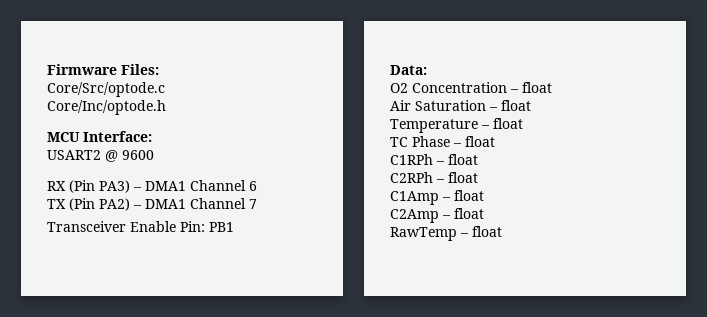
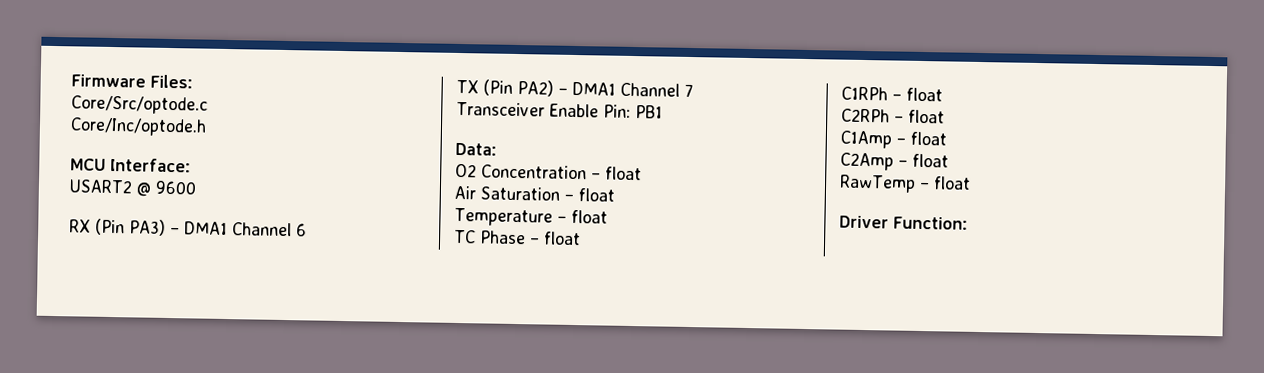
+ Driver Function:

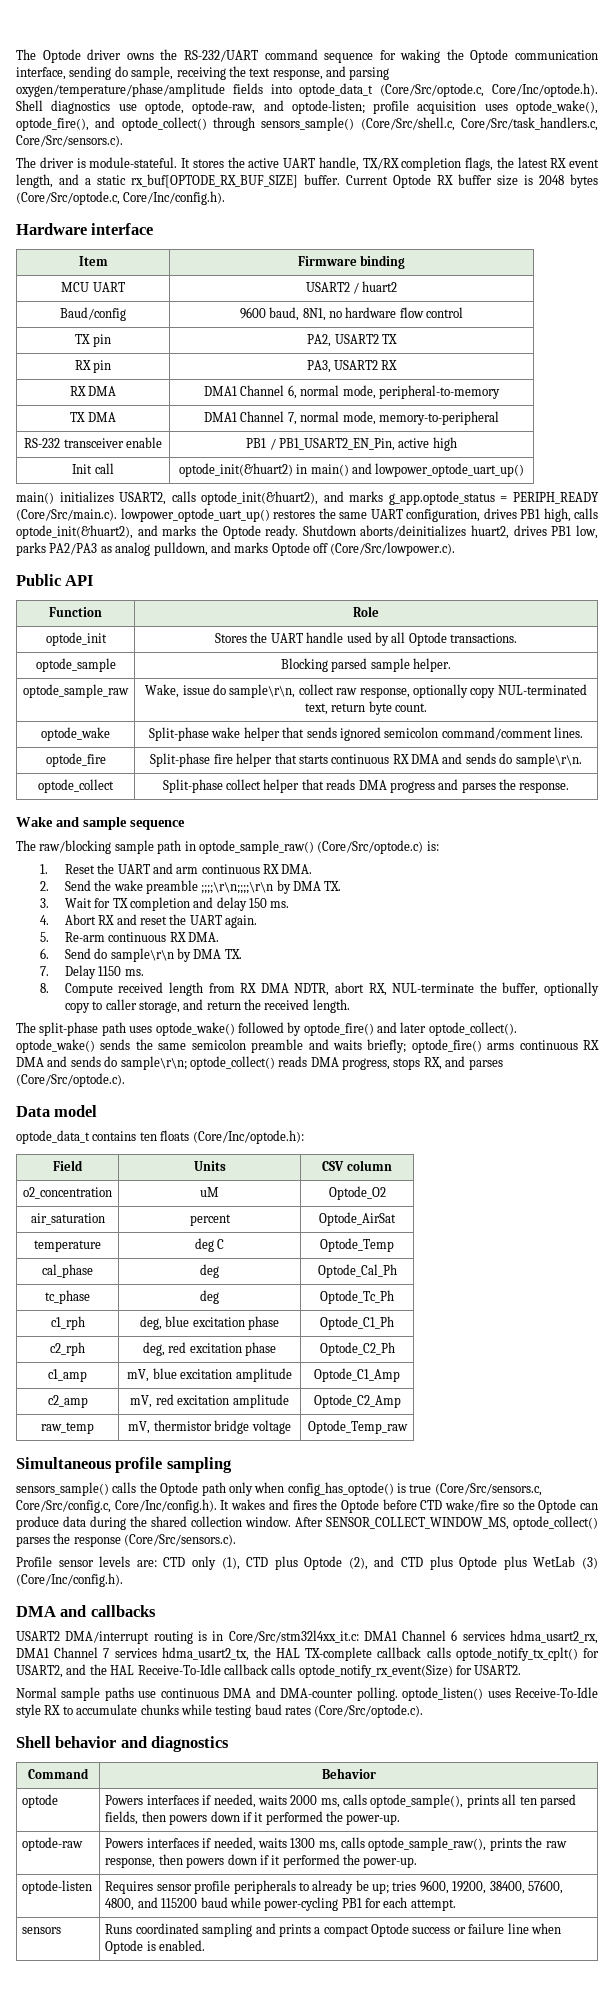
- Firmware Files:
- Core/Src/optode.c
- Core/Inc/optode.h
- MCU Interface:
- USART2 @ 9600
- RX (Pin PA3) – DMA1 Channel 6
- TX (Pin PA2) – DMA1 Channel 7
- Transceiver Enable Pin: PB1
- Data:
- O2 Concentration – float
- Air Saturation – float
- Temperature – float
- TC Phase – float
- C1RPh – float
- C2RPh – float
- C1Amp – float
- C2Amp – float
- RawTemp – float
- Driver Function:
+ The Optode driver owns the RS-232/UART command sequence for waking the Optode communication interface, sending do sample, receiving the text response, and parsing oxygen/temperature/phase/amplitude fields into optode_data_t (Core/Src/optode.c, Core/Inc/optode.h). Shell diagnostics use optode, optode-raw, and optode-listen; profile acquisition uses optode_wake(), optode_fire(), and optode_collect() through sensors_sample() (Core/Src/shell.c, Core/Src/task_handlers.c, Core/Src/sensors.c).
+ The driver is module-stateful. It stores the active UART handle, TX/RX completion flags, the latest RX event length, and a static rx_buf[OPTODE_RX_BUF_SIZE] buffer. Current Optode RX buffer size is 2048 bytes (Core/Src/optode.c, Core/Inc/config.h).
+ Hardware interface
+ Item | Firmware binding
+ MCU UART | USART2 / huart2
+ Baud/config | 9600 baud, 8N1, no hardware flow control
+ TX pin | PA2, USART2 TX
+ RX pin | PA3, USART2 RX
+ RX DMA | DMA1 Channel 6, normal mode, peripheral-to-memory
+ TX DMA | DMA1 Channel 7, normal mode, memory-to-peripheral
+ RS-232 transceiver enable | PB1 / PB1_USART2_EN_Pin, active high
+ Init call | optode_init(&huart2) in main() and lowpower_optode_uart_up()
+ main() initializes USART2, calls optode_init(&huart2), and marks g_app.optode_status = PERIPH_READY (Core/Src/main.c). lowpower_optode_uart_up() restores the same UART configuration, drives PB1 high, calls optode_init(&huart2), and marks the Optode ready. Shutdown aborts/deinitializes huart2, drives PB1 low, parks PA2/PA3 as analog pulldown, and marks Optode off (Core/Src/lowpower.c).
+ Public API
+ Function | Role
+ optode_init | Stores the UART handle used by all Optode transactions.
+ optode_sample | Blocking parsed sample helper.
+ optode_sample_raw | Wake, issue do sample\r\n, collect raw response, optionally copy NUL-terminated text, return byte count.
+ optode_wake | Split-phase wake helper that sends ignored semicolon command/comment lines.
+ optode_fire | Split-phase fire helper that starts continuous RX DMA and sends do sample\r\n.
+ optode_collect | Split-phase collect helper that reads DMA progress and parses the response.
+ Wake and sample sequence
+ The raw/blocking sample path in optode_sample_raw() (Core/Src/optode.c) is:
+ 1. Reset the UART and arm continuous RX DMA.
+ 2. Send the wake preamble ;;;;\r\n;;;;\r\n by DMA TX.
+ 3. Wait for TX completion and delay 150 ms.
+ 4. Abort RX and reset the UART again.
+ 5. Re-arm continuous RX DMA.
+ 6. Send do sample\r\n by DMA TX.
+ 7. Delay 1150 ms.
+ 8. Compute received length from RX DMA NDTR, abort RX, NUL-terminate the buffer, optionally copy to caller storage, and return the received length.
+ The split-phase path uses optode_wake() followed by optode_fire() and later optode_collect(). optode_wake() sends the same semicolon preamble and waits briefly; optode_fire() arms continuous RX DMA and sends do sample\r\n; optode_collect() reads DMA progress, stops RX, and parses (Core/Src/optode.c).
+ Data model
+ optode_data_t contains ten floats (Core/Inc/optode.h):
+ Field | Units | CSV column
+ o2_concentration | uM | Optode_O2
+ air_saturation | percent | Optode_AirSat
+ temperature | deg C | Optode_Temp
+ cal_phase | deg | Optode_Cal_Ph
+ tc_phase | deg | Optode_Tc_Ph
+ c1_rph | deg, blue excitation phase | Optode_C1_Ph
+ c2_rph | deg, red excitation phase | Optode_C2_Ph
+ c1_amp | mV, blue excitation amplitude | Optode_C1_Amp
+ c2_amp | mV, red excitation amplitude | Optode_C2_Amp
+ raw_temp | mV, thermistor bridge voltage | Optode_Temp_raw
+ Simultaneous profile sampling
+ sensors_sample() calls the Optode path only when config_has_optode() is true (Core/Src/sensors.c, Core/Src/config.c, Core/Inc/config.h). It wakes and fires the Optode before CTD wake/fire so the Optode can produce data during the shared collection window. After SENSOR_COLLECT_WINDOW_MS, optode_collect() parses the response (Core/Src/sensors.c).
+ Profile sensor levels are: CTD only (1), CTD plus Optode (2), and CTD plus Optode plus WetLab (3) (Core/Inc/config.h).
+ DMA and callbacks
+ USART2 DMA/interrupt routing is in Core/Src/stm32l4xx_it.c: DMA1 Channel 6 services hdma_usart2_rx, DMA1 Channel 7 services hdma_usart2_tx, the HAL TX-complete callback calls optode_notify_tx_cplt() for USART2, and the HAL Receive-To-Idle callback calls optode_notify_rx_event(Size) for USART2.
+ Normal sample paths use continuous DMA and DMA-counter polling. optode_listen() uses Receive-To-Idle style RX to accumulate chunks while testing baud rates (Core/Src/optode.c).
+ Shell behavior and diagnostics
+ Command | Behavior
+ optode | Powers interfaces if needed, waits 2000 ms, calls optode_sample(), prints all ten parsed fields, then powers down if it performed the power-up.
+ optode-raw | Powers interfaces if needed, waits 1300 ms, calls optode_sample_raw(), prints the raw response, then powers down if it performed the power-up.
+ optode-listen | Requires sensor profile peripherals to already be up; tries 9600, 19200, 38400, 57600, 4800, and 115200 baud while power-cycling PB1 for each attempt.
+ sensors | Runs coordinated sampling and prints a compact Optode success or failure line when Optode is enabled.

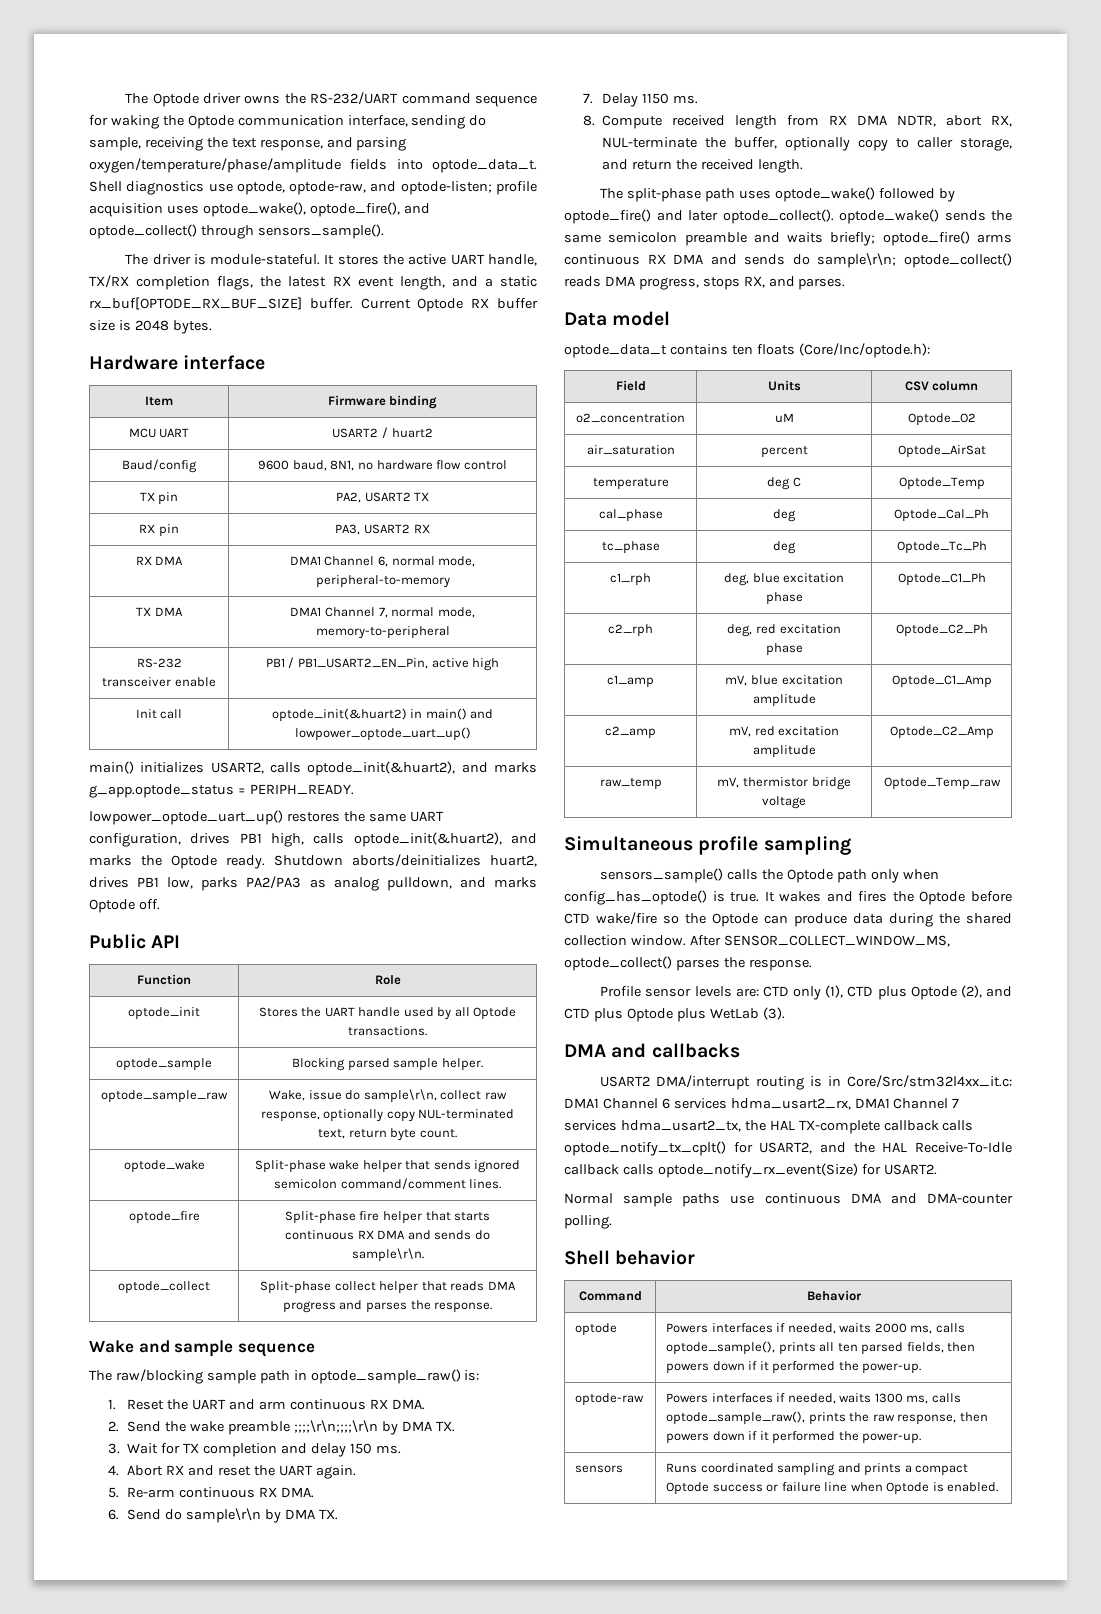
- The Optode driver owns the RS-232/UART command sequence for waking the Optode communication interface, sending do sample, receiving the text response, and parsing oxygen/temperature/phase/amplitude fields into optode_data_t (Core/Src/optode.c, Core/Inc/optode.h). Shell diagnostics use optode, optode-raw, and optode-listen; profile acquisition uses optode_wake(), optode_fire(), and optode_collect() through sensors_sample() (Core/Src/shell.c, Core/Src/task_handlers.c, Core/Src/sensors.c).
+ The Optode driver owns the RS-232/UART command sequence for waking the Optode communication interface, sending do sample, receiving the text response, and parsing oxygen/temperature/phase/amplitude fields into optode_data_t. Shell diagnostics use optode, optode-raw, and optode-listen; profile acquisition uses optode_wake(), optode_fire(), and optode_collect() through sensors_sample().
- Current Optode RX buffer size is 2048 bytes (Core/Src/optode.c, Core/Inc/config.h).
+ Current Optode RX buffer size is 2048 bytes.
- main() initializes USART2, calls optode_init(&huart2), and marks g_app.optode_status = PERIPH_READY (Core/Src/main.c). lowpower_optode_uart_up() restores the same UART configuration, drives PB1 high, calls optode_init(&huart2), and marks the Optode ready.
+ main() initializes USART2, calls optode_init(&huart2), and marks g_app.optode_status = PERIPH_READY.
+ lowpower_optode_uart_up() restores the same UART configuration, drives PB1 high, calls optode_init(&huart2), and marks the Optode ready.
- Shutdown aborts/deinitializes huart2, drives PB1 low, parks PA2/PA3 as analog pulldown, and marks Optode off (Core/Src/lowpower.c).
+ Shutdown aborts/deinitializes huart2, drives PB1 low, parks PA2/PA3 as analog pulldown, and marks Optode off.
- The raw/blocking sample path in optode_sample_raw() (Core/Src/optode.c) is:
+ The raw/blocking sample path in optode_sample_raw() is:
- The split-phase path uses optode_wake() followed by optode_fire() and later optode_collect(). optode_wake() sends the same semicolon preamble and waits briefly; optode_fire() arms continuous RX DMA and sends do sample\r\n; optode_collect() reads DMA progress, stops RX, and parses (Core/Src/optode.c).
+ The split-phase path uses optode_wake() followed by optode_fire() and later optode_collect(). optode_wake() sends the same semicolon preamble and waits briefly; optode_fire() arms continuous RX DMA and sends do sample\r\n; optode_collect() reads DMA progress, stops RX, and parses.
- sensors_sample() calls the Optode path only when config_has_optode() is true (Core/Src/sensors.c, Core/Src/config.c, Core/Inc/config.h). It wakes and fires the Optode before CTD wake/fire so the Optode can produce data during the shared collection window.
+ sensors_sample() calls the Optode path only when config_has_optode() is true. It wakes and fires the Optode before CTD wake/fire so the Optode can produce data during the shared collection window.
- After SENSOR_COLLECT_WINDOW_MS, optode_collect() parses the response (Core/Src/sensors.c).
+ After SENSOR_COLLECT_WINDOW_MS, optode_collect() parses the response.
- Profile sensor levels are: CTD only (1), CTD plus Optode (2), and CTD plus Optode plus WetLab (3) (Core/Inc/config.h).
+ Profile sensor levels are: CTD only (1), CTD plus Optode (2), and CTD plus Optode plus WetLab (3).
- Normal sample paths use continuous DMA and DMA-counter polling. optode_listen() uses Receive-To-Idle style RX to accumulate chunks while testing baud rates (Core/Src/optode.c).
+ Normal sample paths use continuous DMA and DMA-counter polling.
- Shell behavior and diagnostics
+ Shell behavior
- optode-listen | Requires sensor profile peripherals to already be up; tries 9600, 19200, 38400, 57600, 4800, and 115200 baud while power-cycling PB1 for each attempt.

